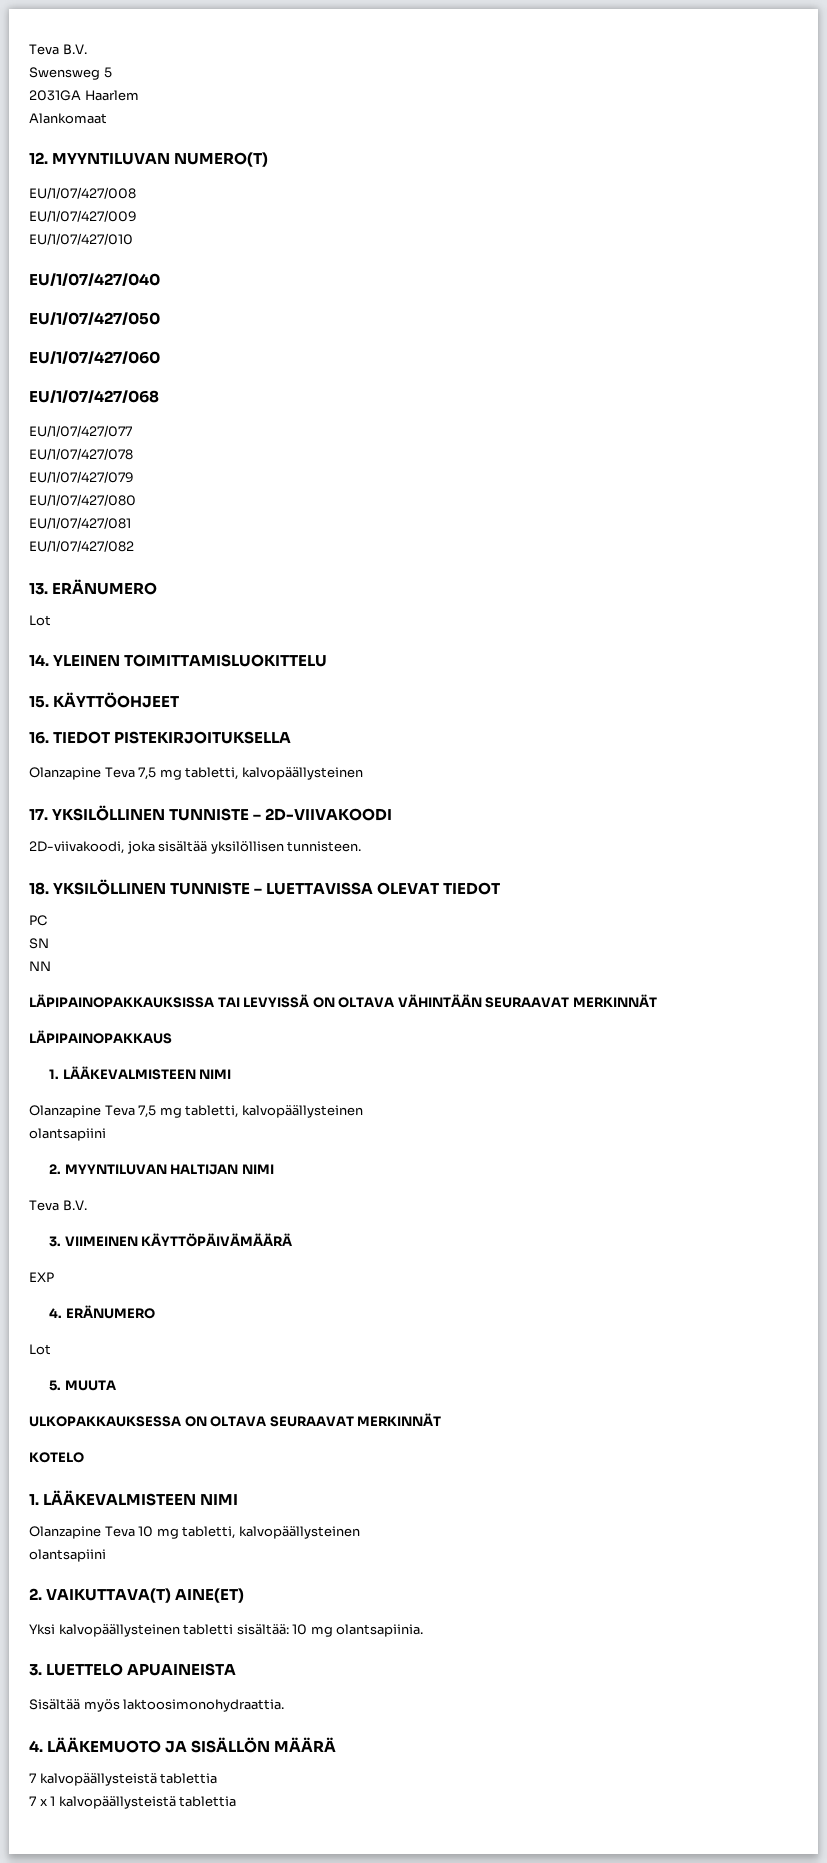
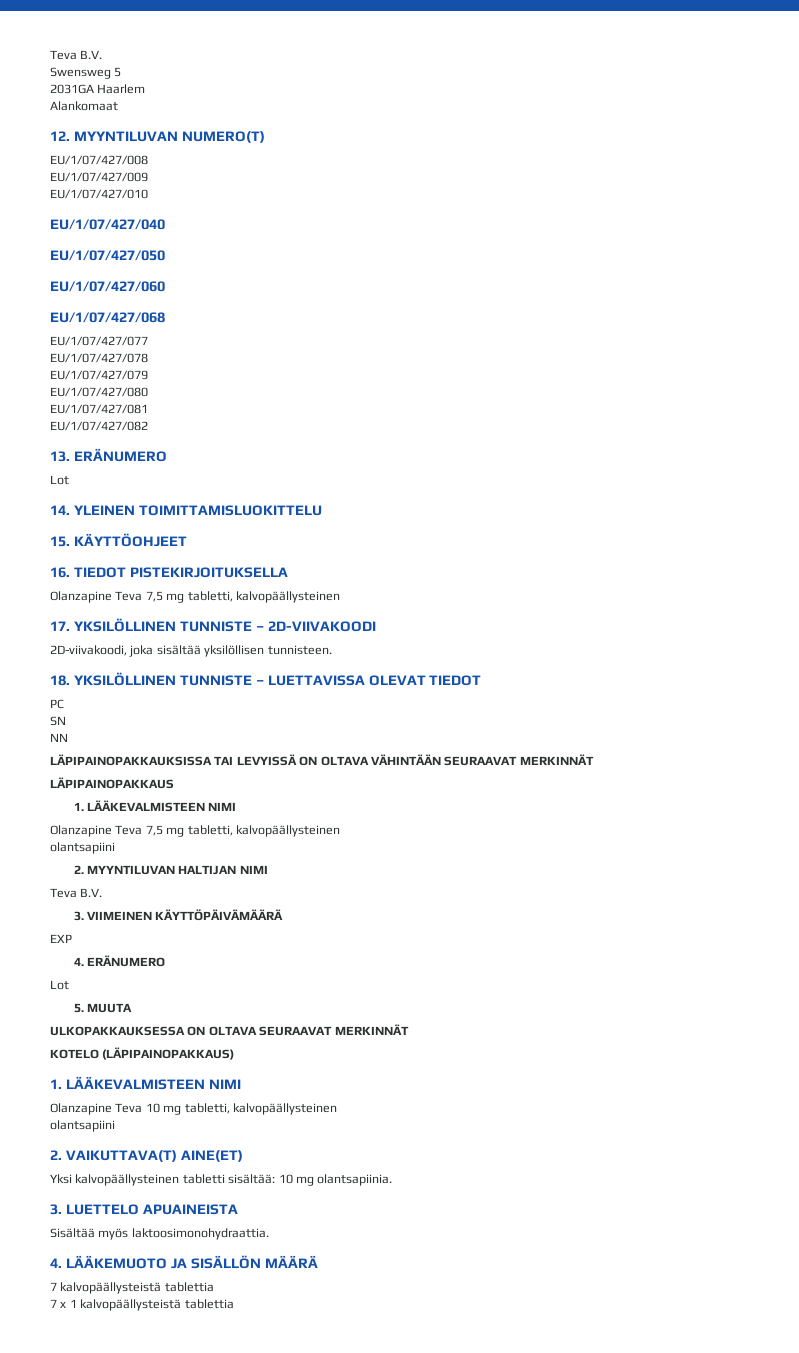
- KOTELO
+ KOTELO (LÄPIPAINOPAKKAUS)

